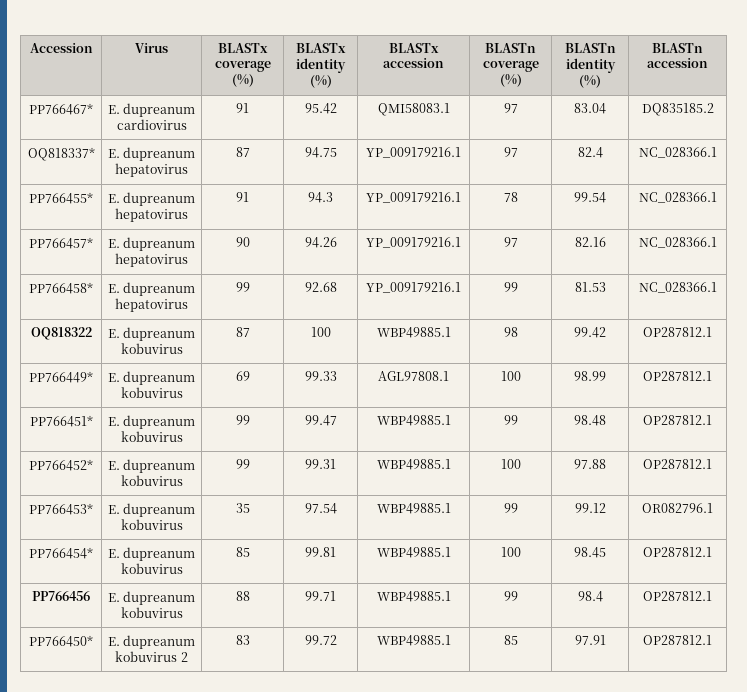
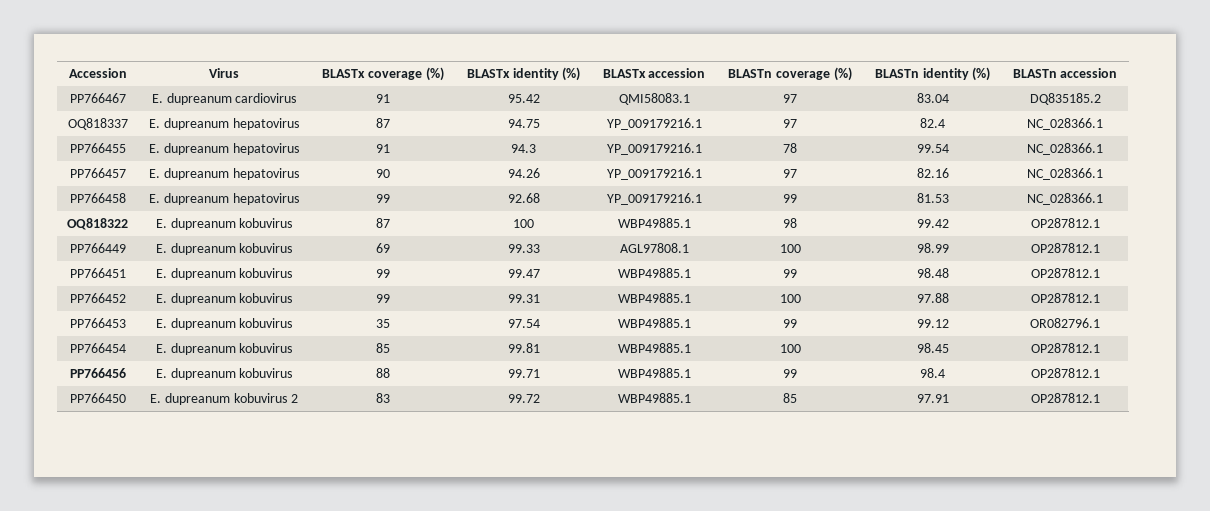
- PP766467* | E. dupreanum cardiovirus | 91 | 95.42 | QMI58083.1 | 97 | 83.04 | DQ835185.2
+ PP766467 | E. dupreanum cardiovirus | 91 | 95.42 | QMI58083.1 | 97 | 83.04 | DQ835185.2
- OQ818337* | E. dupreanum hepatovirus | 87 | 94.75 | YP_009179216.1 | 97 | 82.4 | NC_028366.1
+ OQ818337 | E. dupreanum hepatovirus | 87 | 94.75 | YP_009179216.1 | 97 | 82.4 | NC_028366.1
- PP766455* | E. dupreanum hepatovirus | 91 | 94.3 | YP_009179216.1 | 78 | 99.54 | NC_028366.1
+ PP766455 | E. dupreanum hepatovirus | 91 | 94.3 | YP_009179216.1 | 78 | 99.54 | NC_028366.1
- PP766457* | E. dupreanum hepatovirus | 90 | 94.26 | YP_009179216.1 | 97 | 82.16 | NC_028366.1
+ PP766457 | E. dupreanum hepatovirus | 90 | 94.26 | YP_009179216.1 | 97 | 82.16 | NC_028366.1
- PP766458* | E. dupreanum hepatovirus | 99 | 92.68 | YP_009179216.1 | 99 | 81.53 | NC_028366.1
+ PP766458 | E. dupreanum hepatovirus | 99 | 92.68 | YP_009179216.1 | 99 | 81.53 | NC_028366.1
- PP766449* | E. dupreanum kobuvirus | 69 | 99.33 | AGL97808.1 | 100 | 98.99 | OP287812.1
+ PP766449 | E. dupreanum kobuvirus | 69 | 99.33 | AGL97808.1 | 100 | 98.99 | OP287812.1
- PP766451* | E. dupreanum kobuvirus | 99 | 99.47 | WBP49885.1 | 99 | 98.48 | OP287812.1
+ PP766451 | E. dupreanum kobuvirus | 99 | 99.47 | WBP49885.1 | 99 | 98.48 | OP287812.1
- PP766452* | E. dupreanum kobuvirus | 99 | 99.31 | WBP49885.1 | 100 | 97.88 | OP287812.1
+ PP766452 | E. dupreanum kobuvirus | 99 | 99.31 | WBP49885.1 | 100 | 97.88 | OP287812.1
- PP766453* | E. dupreanum kobuvirus | 35 | 97.54 | WBP49885.1 | 99 | 99.12 | OR082796.1
+ PP766453 | E. dupreanum kobuvirus | 35 | 97.54 | WBP49885.1 | 99 | 99.12 | OR082796.1
- PP766454* | E. dupreanum kobuvirus | 85 | 99.81 | WBP49885.1 | 100 | 98.45 | OP287812.1
+ PP766454 | E. dupreanum kobuvirus | 85 | 99.81 | WBP49885.1 | 100 | 98.45 | OP287812.1
- PP766450* | E. dupreanum kobuvirus 2 | 83 | 99.72 | WBP49885.1 | 85 | 97.91 | OP287812.1
+ PP766450 | E. dupreanum kobuvirus 2 | 83 | 99.72 | WBP49885.1 | 85 | 97.91 | OP287812.1

